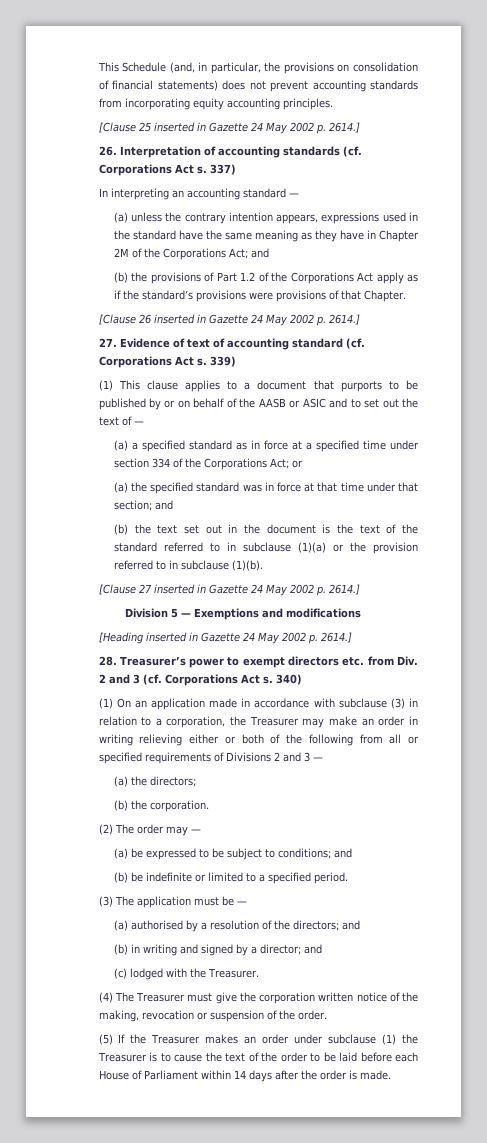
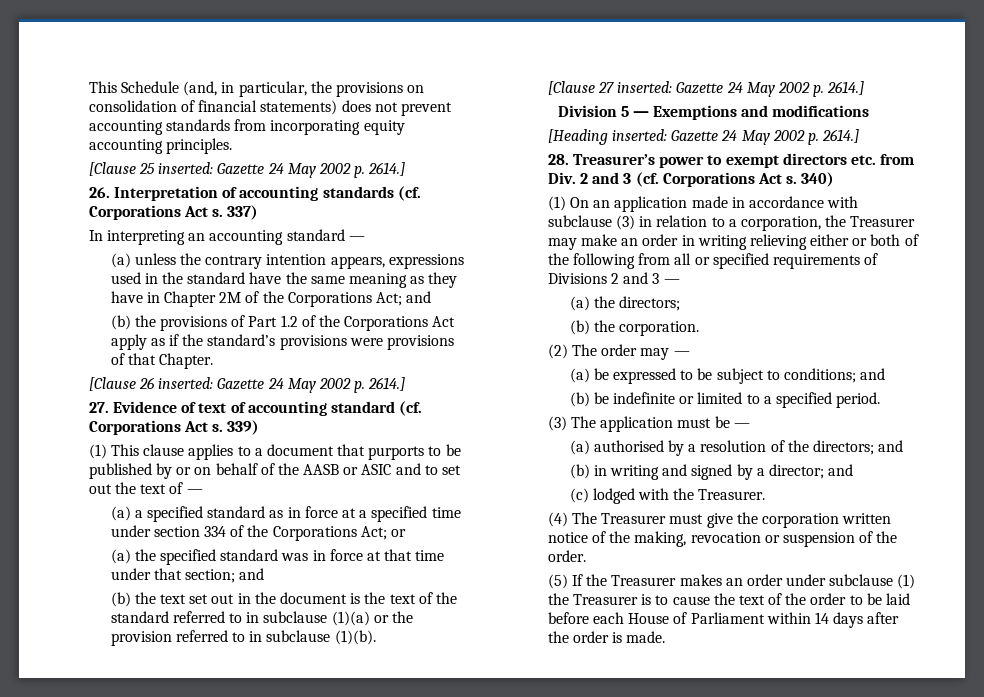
- [Clause 25 inserted in Gazette 24 May 2002 p. 2614.]
+ [Clause 25 inserted: Gazette 24 May 2002 p. 2614.]
- [Clause 26 inserted in Gazette 24 May 2002 p. 2614.]
+ [Clause 26 inserted: Gazette 24 May 2002 p. 2614.]
- [Clause 27 inserted in Gazette 24 May 2002 p. 2614.]
+ [Clause 27 inserted: Gazette 24 May 2002 p. 2614.]
- [Heading inserted in Gazette 24 May 2002 p. 2614.]
+ [Heading inserted: Gazette 24 May 2002 p. 2614.]

